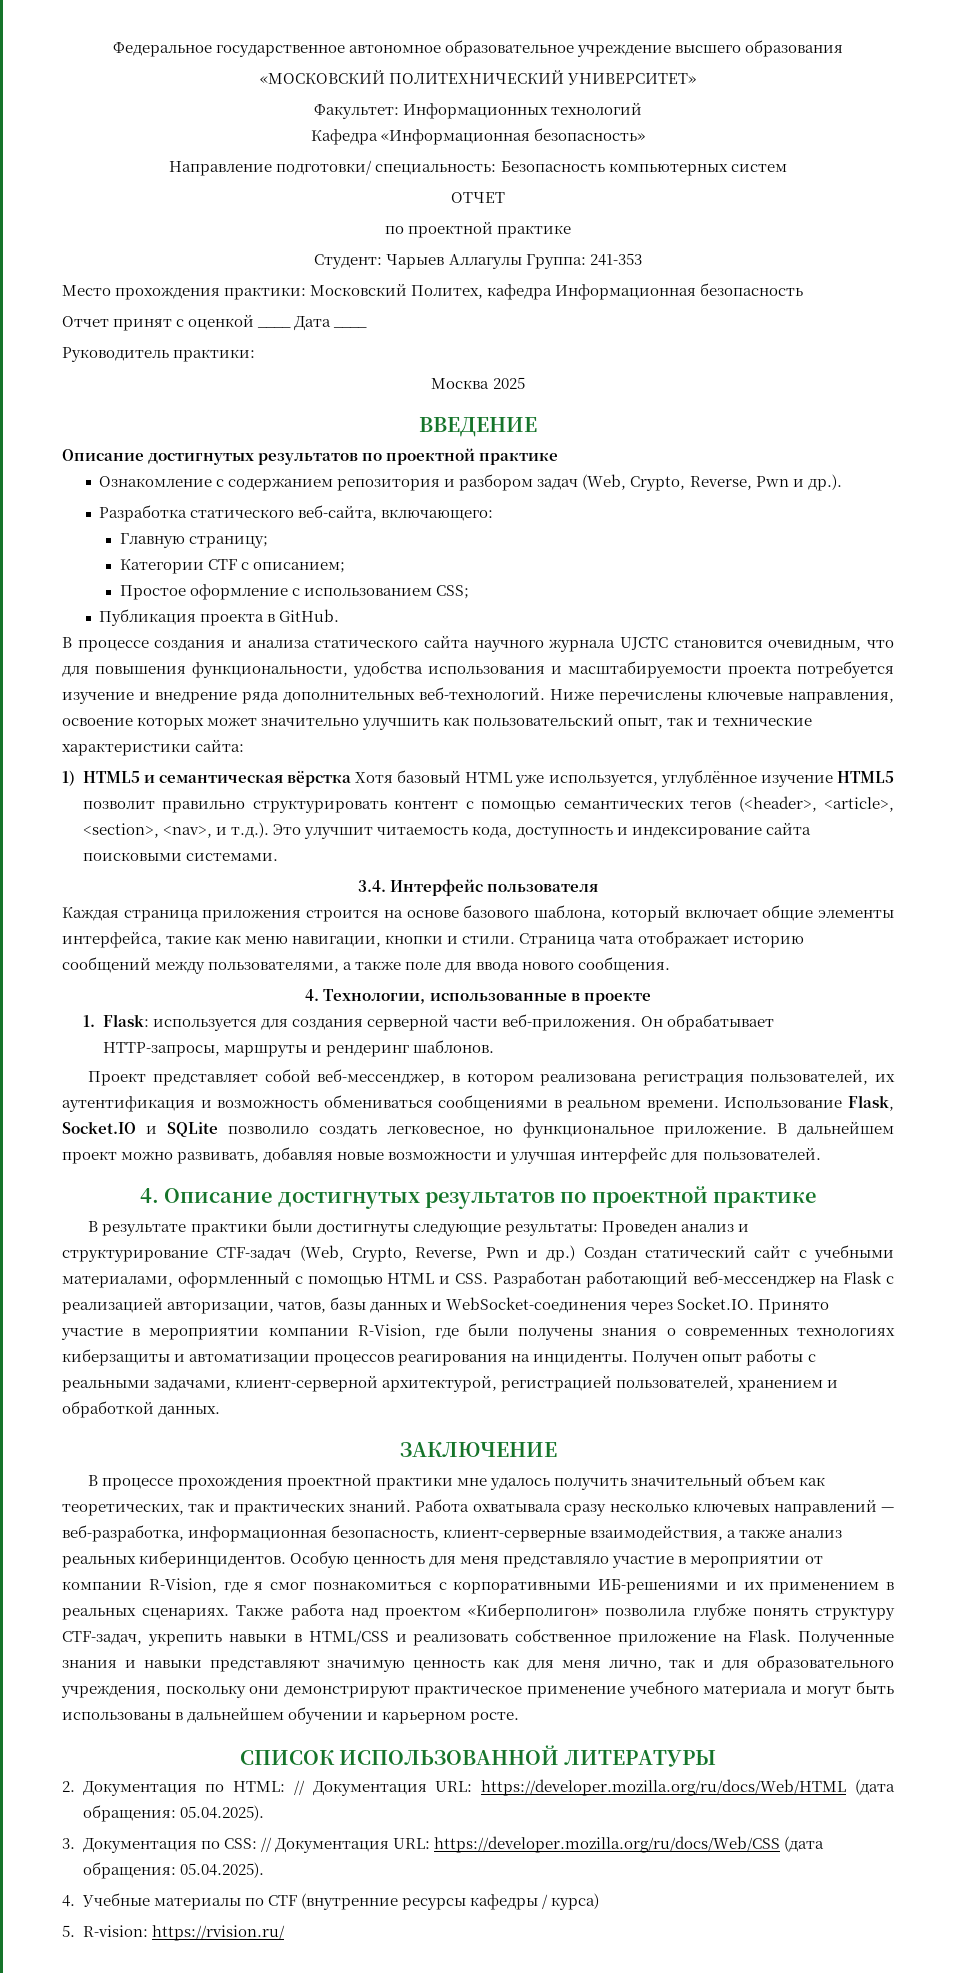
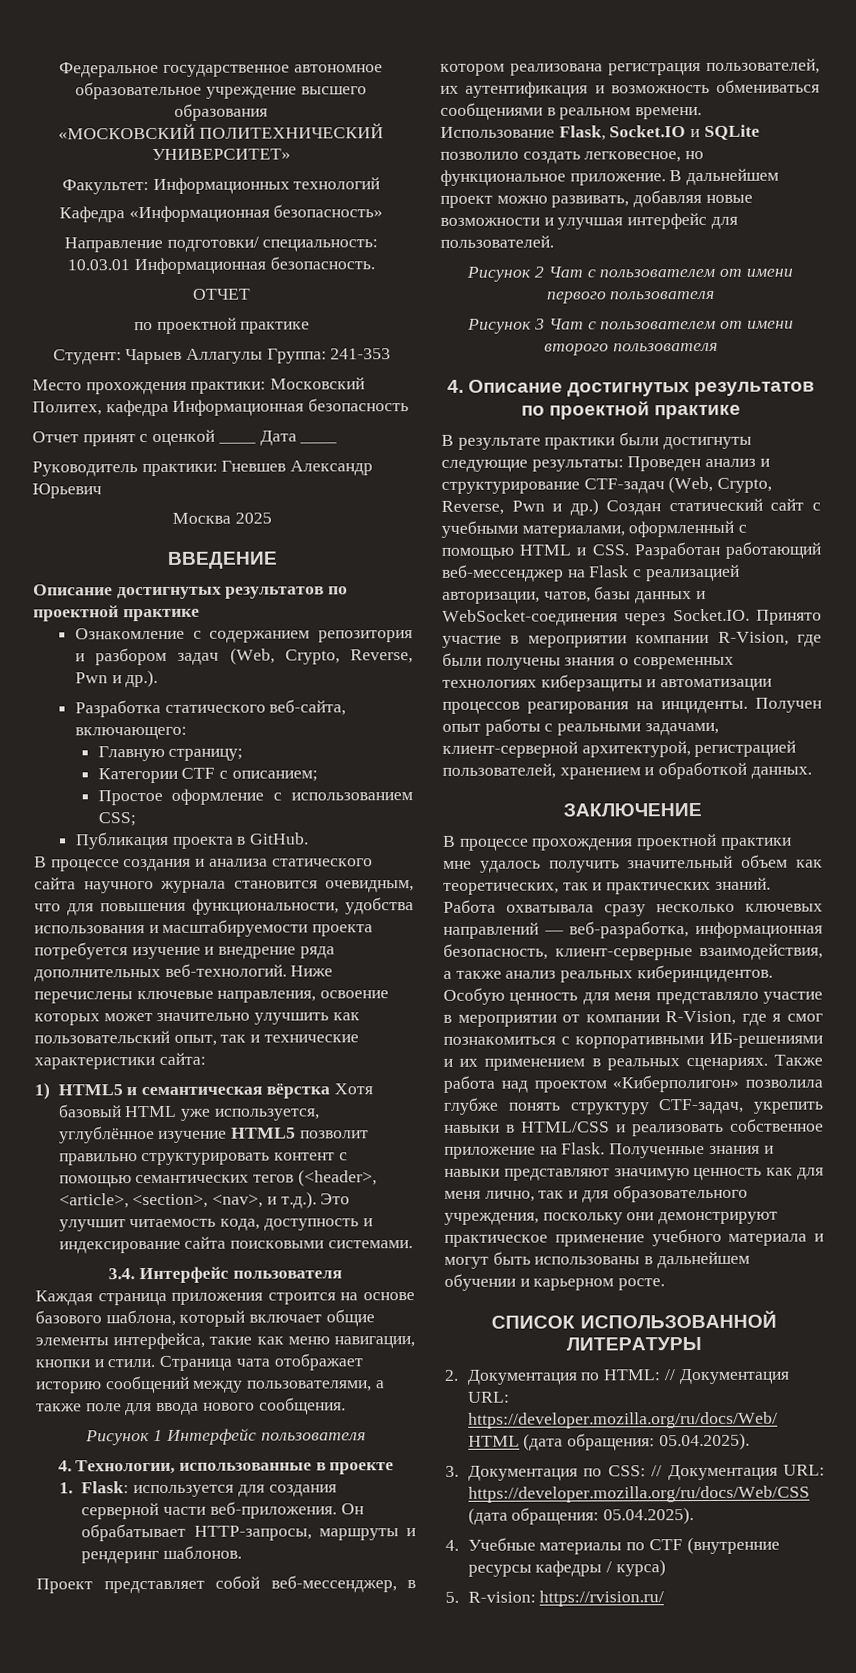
- Направление подготовки/ специальность: Безопасность компьютерных систем
+ Направление подготовки/ специальность: 10.03.01 Информационная безопасность.
- Руководитель практики:
+ Руководитель практики: Гневшев Александр Юрьевич
- В процессе создания и анализа статического сайта научного журнала UJCTC становится очевидным, что для повышения функциональности, удобства использования и масштабируемости проекта потребуется изучение и внедрение ряда дополнительных веб-технологий.
+ В процессе создания и анализа статического сайта научного журнала становится очевидным, что для повышения функциональности, удобства использования и масштабируемости проекта потребуется изучение и внедрение ряда дополнительных веб-технологий.
+ Рисунок 1 Интерфейс пользователя
+ Рисунок 2 Чат с пользователем от имени первого пользователя
+ Рисунок 3 Чат с пользователем от имени второго пользователя

